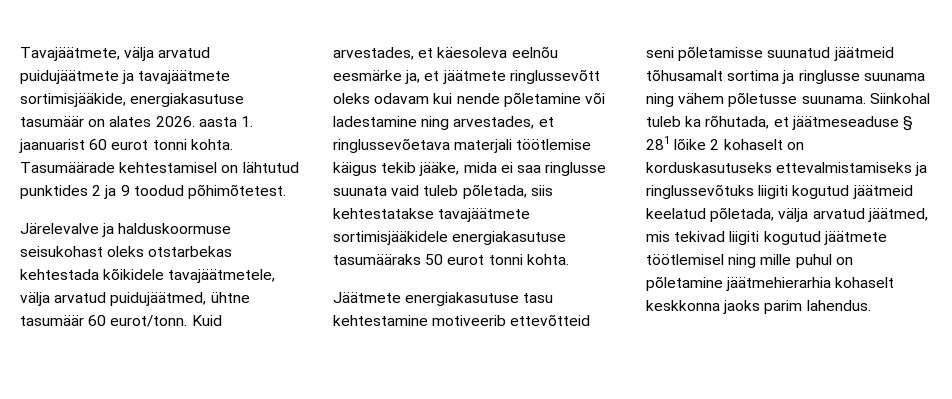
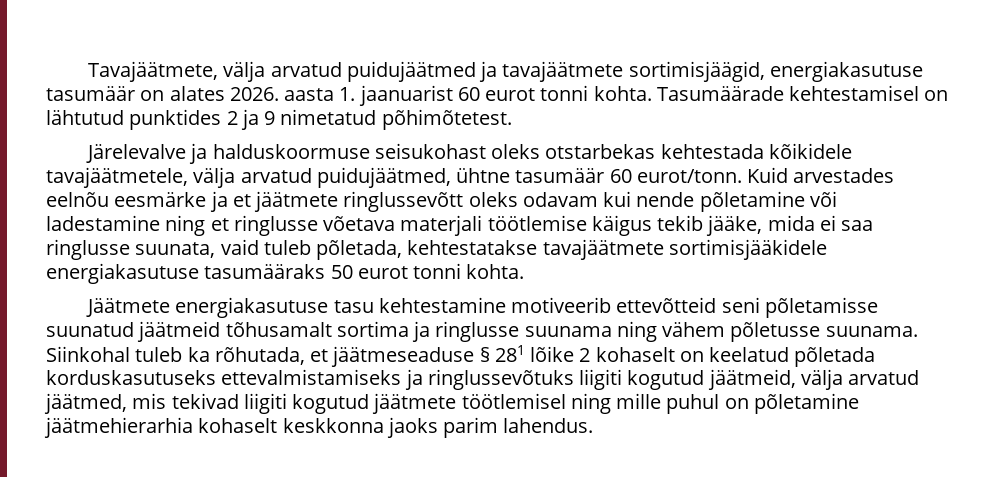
- Tavajäätmete, välja arvatud puidujäätmete ja tavajäätmete sortimisjääkide, energiakasutuse tasumäär on alates 2026. aasta 1. jaanuarist 60 eurot tonni kohta.
+ Tavajäätmete, välja arvatud puidujäätmed ja tavajäätmete sortimisjäägid, energiakasutuse tasumäär on alates 2026. aasta 1. jaanuarist 60 eurot tonni kohta.
- Tasumäärade kehtestamisel on lähtutud punktides 2 ja 9 toodud põhimõtetest.
+ Tasumäärade kehtestamisel on lähtutud punktides 2 ja 9 nimetatud põhimõtetest.
- Kuid arvestades, et käesoleva eelnõu eesmärke ja, et jäätmete ringlussevõtt oleks odavam kui nende põletamine või ladestamine ning arvestades, et ringlussevõetava materjali töötlemise käigus tekib jääke, mida ei saa ringlusse suunata vaid tuleb põletada, siis kehtestatakse tavajäätmete sortimisjääkidele energiakasutuse tasumääraks 50 eurot tonni kohta.
+ Kuid arvestades eelnõu eesmärke ja et jäätmete ringlussevõtt oleks odavam kui nende põletamine või ladestamine ning et ringlusse võetava materjali töötlemise käigus tekib jääke, mida ei saa ringlusse suunata, vaid tuleb põletada, kehtestatakse tavajäätmete sortimisjääkidele energiakasutuse tasumääraks 50 eurot tonni kohta.
- Siinkohal tuleb ka rõhutada, et jäätmeseaduse § 281 lõike 2 kohaselt on korduskasutuseks ettevalmistamiseks ja ringlussevõtuks liigiti kogutud jäätmeid keelatud põletada, välja arvatud jäätmed, mis tekivad liigiti kogutud jäätmete töötlemisel ning mille puhul on põletamine jäätmehierarhia kohaselt keskkonna jaoks parim lahendus.
+ Siinkohal tuleb ka rõhutada, et jäätmeseaduse § 281 lõike 2 kohaselt on keelatud põletada korduskasutuseks ettevalmistamiseks ja ringlussevõtuks liigiti kogutud jäätmeid, välja arvatud jäätmed, mis tekivad liigiti kogutud jäätmete töötlemisel ning mille puhul on põletamine jäätmehierarhia kohaselt keskkonna jaoks parim lahendus.

